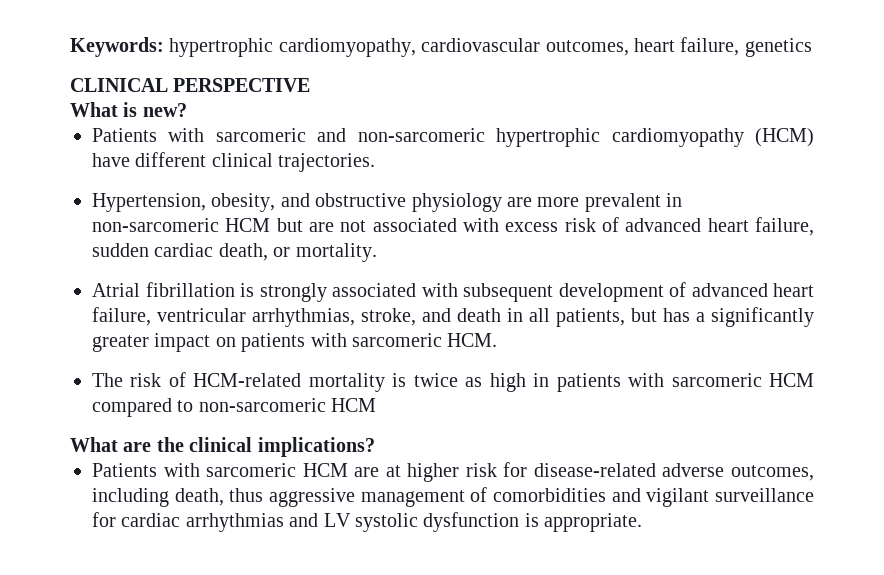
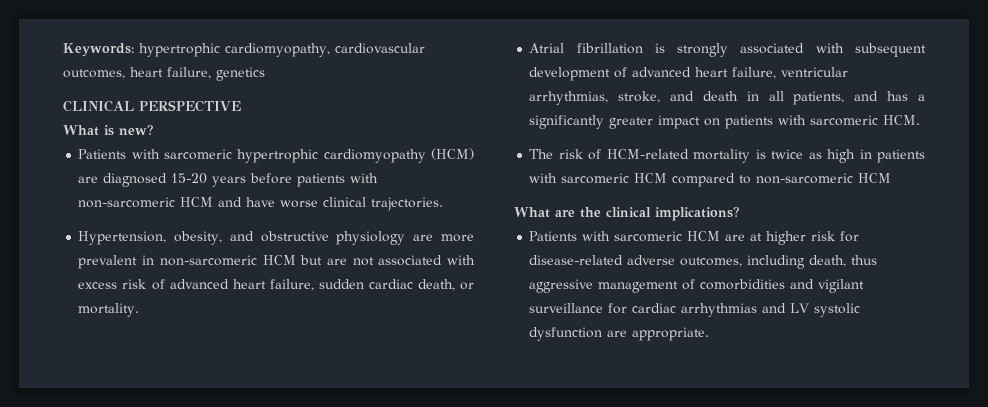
- Patients with sarcomeric and non-sarcomeric hypertrophic cardiomyopathy (HCM) have different clinical trajectories.
+ Patients with sarcomeric hypertrophic cardiomyopathy (HCM) are diagnosed 15-20 years before patients with non-sarcomeric HCM and have worse clinical trajectories.
- Atrial fibrillation is strongly associated with subsequent development of advanced heart failure, ventricular arrhythmias, stroke, and death in all patients, but has a significantly greater impact on patients with sarcomeric HCM.
+ Atrial fibrillation is strongly associated with subsequent development of advanced heart failure, ventricular arrhythmias, stroke, and death in all patients, and has a significantly greater impact on patients with sarcomeric HCM.
- Patients with sarcomeric HCM are at higher risk for disease-related adverse outcomes, including death, thus aggressive management of comorbidities and vigilant surveillance for cardiac arrhythmias and LV systolic dysfunction is appropriate.
+ Patients with sarcomeric HCM are at higher risk for disease-related adverse outcomes, including death, thus aggressive management of comorbidities and vigilant surveillance for cardiac arrhythmias and LV systolic dysfunction are appropriate.

